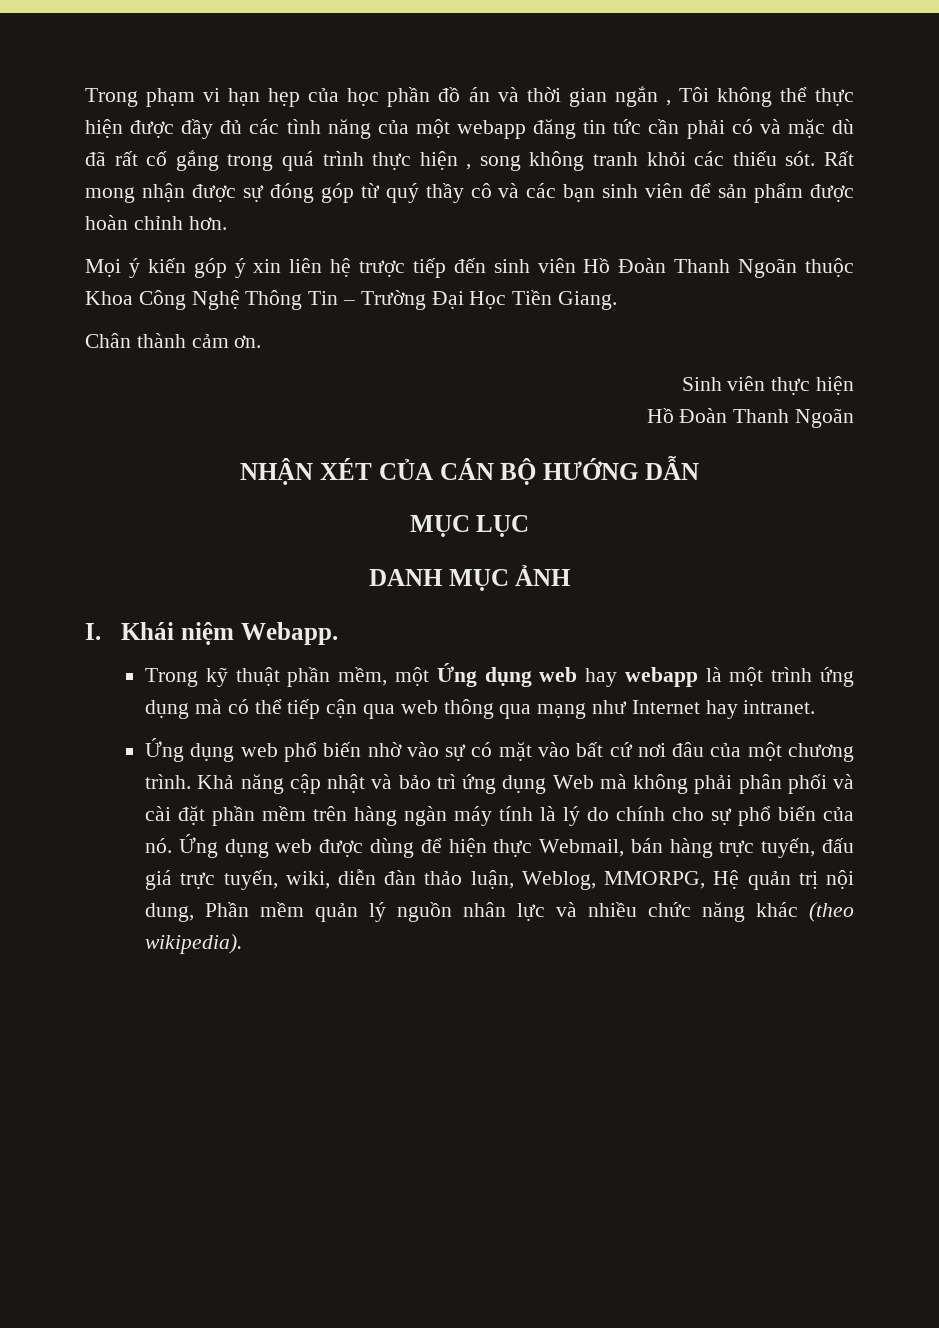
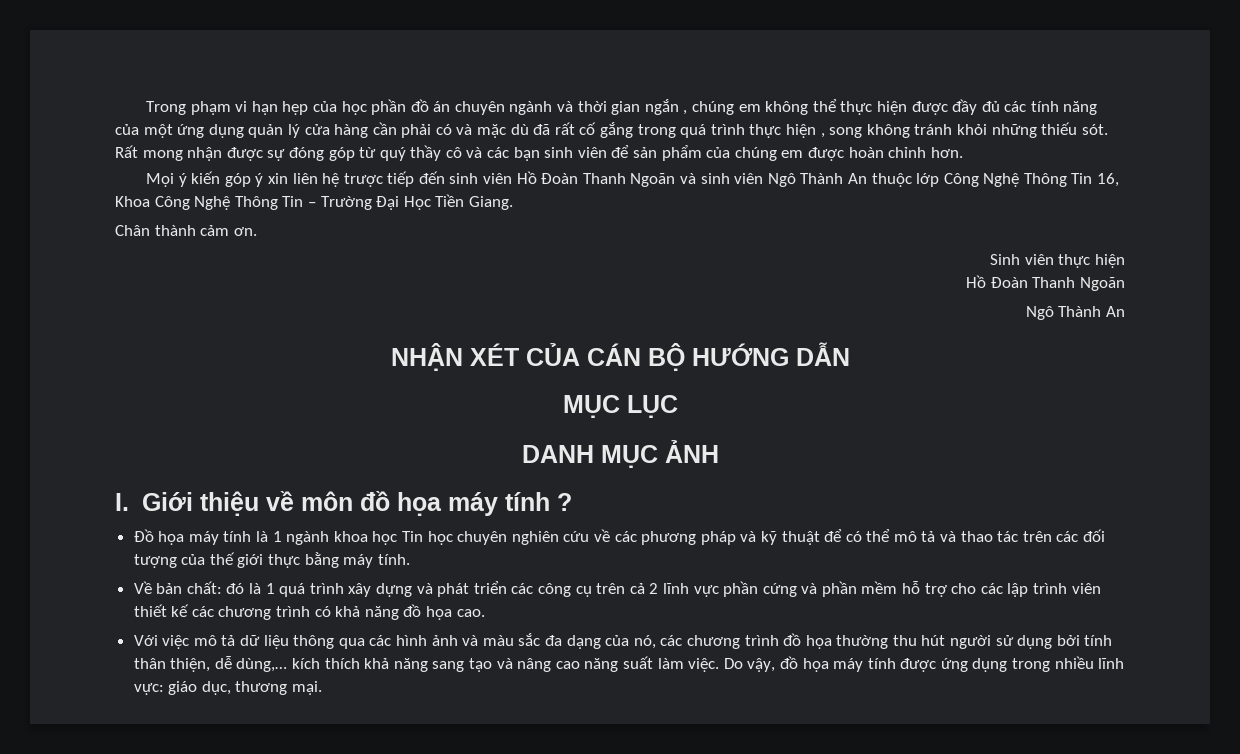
- Trong phạm vi hạn hẹp của học phần đồ án và thời gian ngắn , Tôi không thể thực hiện được đầy đủ các tình năng của một webapp đăng tin tức cần phải có và mặc dù đã rất cố gắng trong quá trình thực hiện , song không tranh khỏi các thiếu sót.
+ Trong phạm vi hạn hẹp của học phần đồ án chuyên ngành và thời gian ngắn , chúng em không thể thực hiện được đầy đủ các tính năng của một ứng dụng quản lý cửa hàng cần phải có và mặc dù đã rất cố gắng trong quá trình thực hiện , song không tránh khỏi những thiếu sót.
- Rất mong nhận được sự đóng góp từ quý thầy cô và các bạn sinh viên để sản phẩm được hoàn chỉnh hơn.
+ Rất mong nhận được sự đóng góp từ quý thầy cô và các bạn sinh viên để sản phẩm của chúng em được hoàn chỉnh hơn.
- Mọi ý kiến góp ý xin liên hệ trược tiếp đến sinh viên Hồ Đoàn Thanh Ngoãn thuộc Khoa Công Nghệ Thông Tin – Trường Đại Học Tiền Giang.
+ Mọi ý kiến góp ý xin liên hệ trược tiếp đến sinh viên Hồ Đoàn Thanh Ngoãn và sinh viên Ngô Thành An thuộc lớp Công Nghệ Thông Tin 16, Khoa Công Nghệ Thông Tin – Trường Đại Học Tiền Giang.
  Sinh viên thực hiện
  Hồ Đoàn Thanh Ngoãn
+ Ngô Thành An
- I. Khái niệm Webapp.
- Trong kỹ thuật phần mềm, một Ứng dụng web hay webapp là một trình ứng dụng mà có thể tiếp cận qua web thông qua mạng như Internet hay intranet.
- Ứng dụng web phổ biến nhờ vào sự có mặt vào bất cứ nơi đâu của một chương trình. Khả năng cập nhật và bảo trì ứng dụng Web mà không phải phân phối và cài đặt phần mềm trên hàng ngàn máy tính là lý do chính cho sự phổ biến của nó. Ứng dụng web được dùng để hiện thực Webmail, bán hàng trực tuyến, đấu giá trực tuyến, wiki, diễn đàn thảo luận, Weblog, MMORPG, Hệ quản trị nội dung, Phần mềm quản lý nguồn nhân lực và nhiều chức năng khác (theo wikipedia).
+ I. Giới thiệu về môn đồ họa máy tính ?
+ Đồ họa máy tính là 1 ngành khoa học Tin học chuyên nghiên cứu về các phương pháp và kỹ thuật để có thể mô tả và thao tác trên các đối tượng của thế giới thực bằng máy tính.
+ Về bản chất: đó là 1 quá trình xây dựng và phát triển các công cụ trên cả 2 lĩnh vực phần cứng và phần mềm hỗ trợ cho các lập trình viên thiết kế các chương trình có khả năng đồ họa cao.
+ Với việc mô tả dữ liệu thông qua các hình ảnh và màu sắc đa dạng của nó, các chương trình đồ họa thường thu hút người sử dụng bởi tính thân thiện, dễ dùng,… kích thích khả năng sang tạo và nâng cao năng suất làm việc. Do vậy, đồ họa máy tính được ứng dụng trong nhiều lĩnh vực: giáo dục, thương mại.

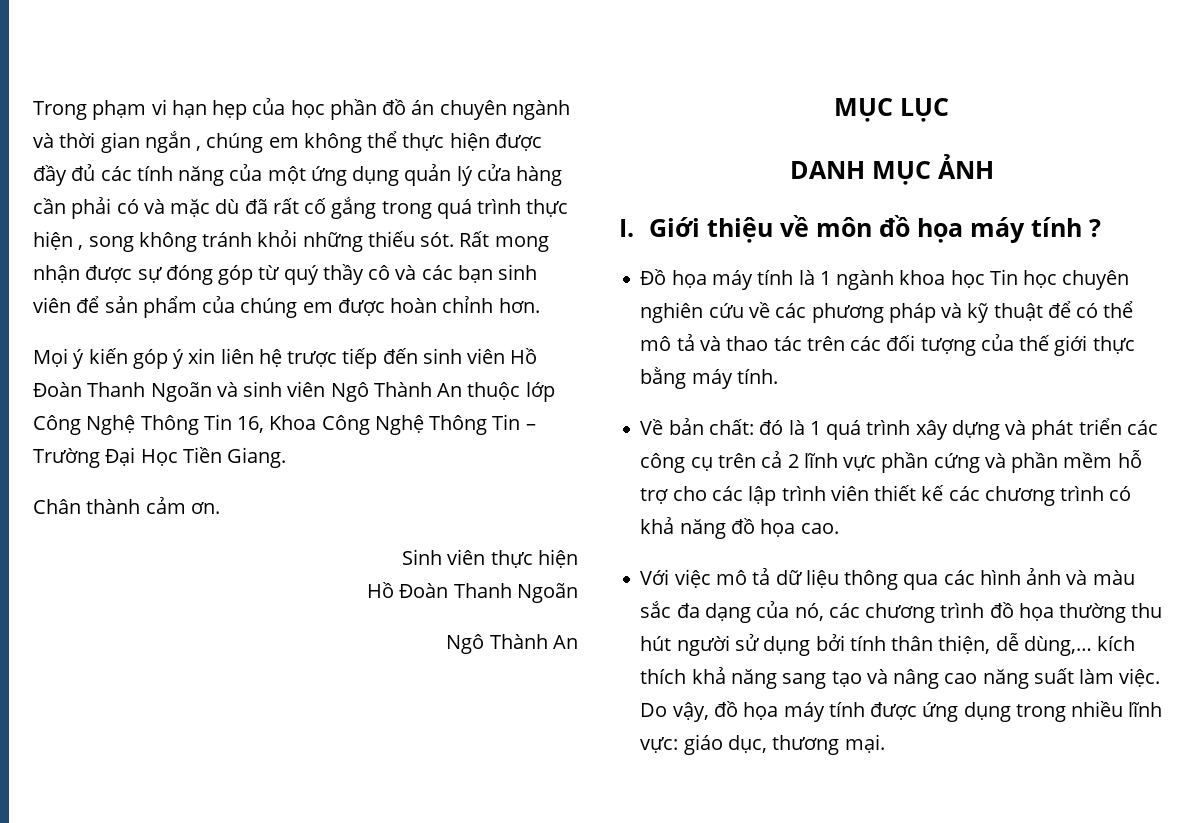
- NHẬN XÉT CỦA CÁN BỘ HƯỚNG DẪN

